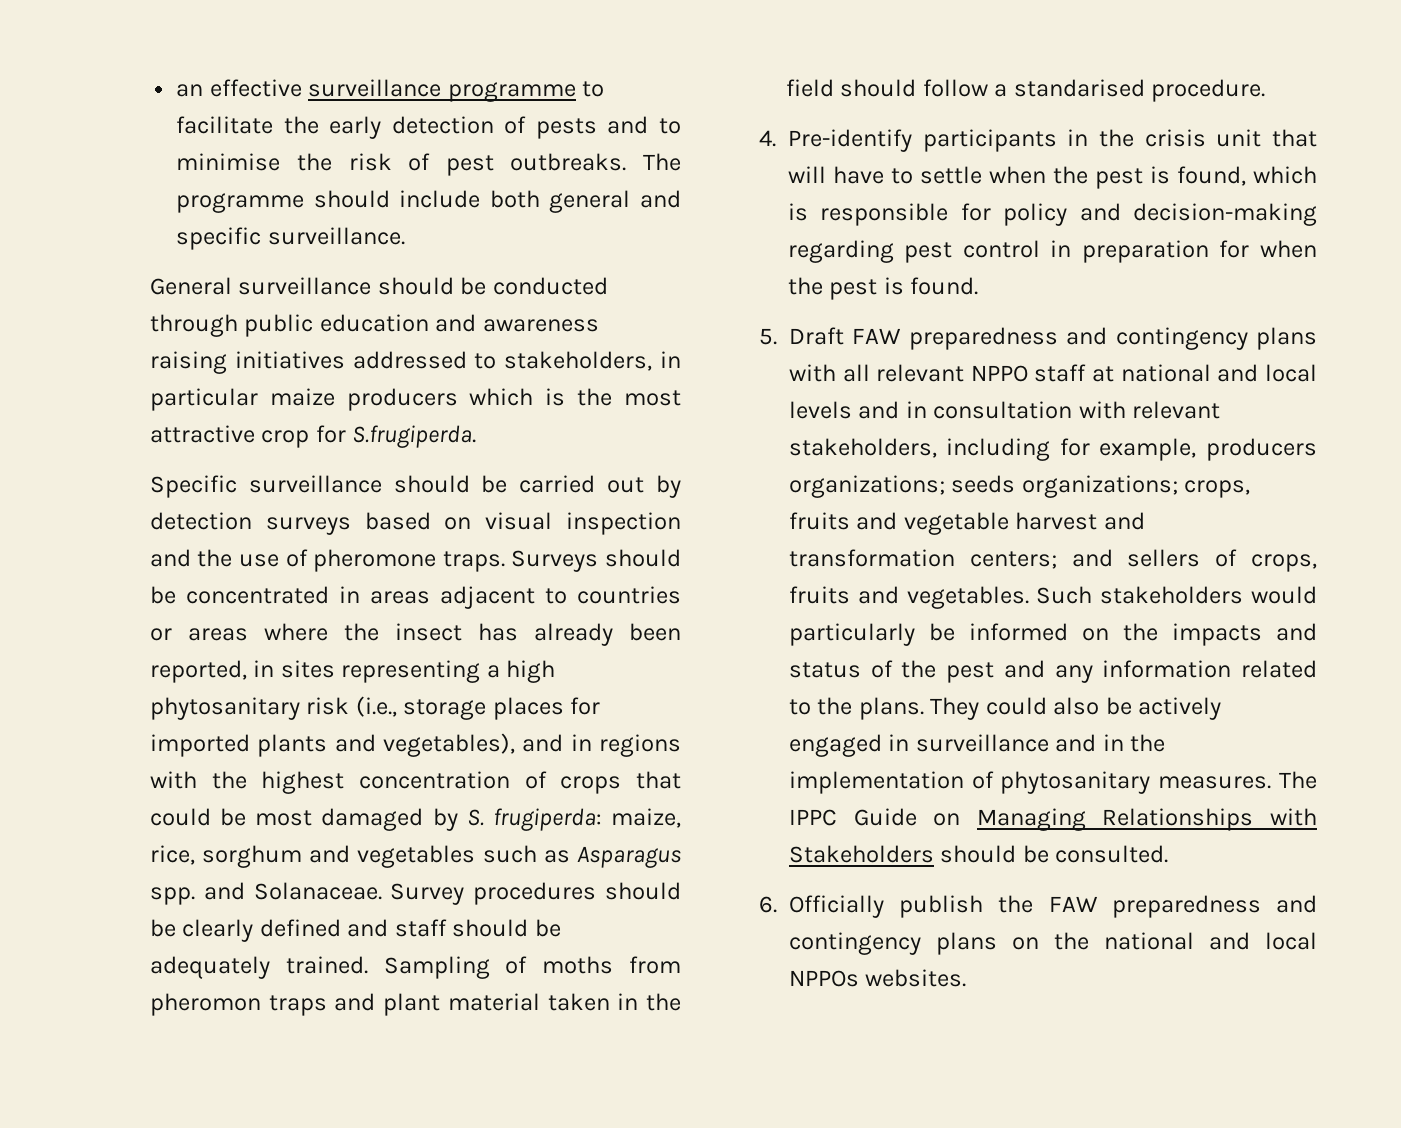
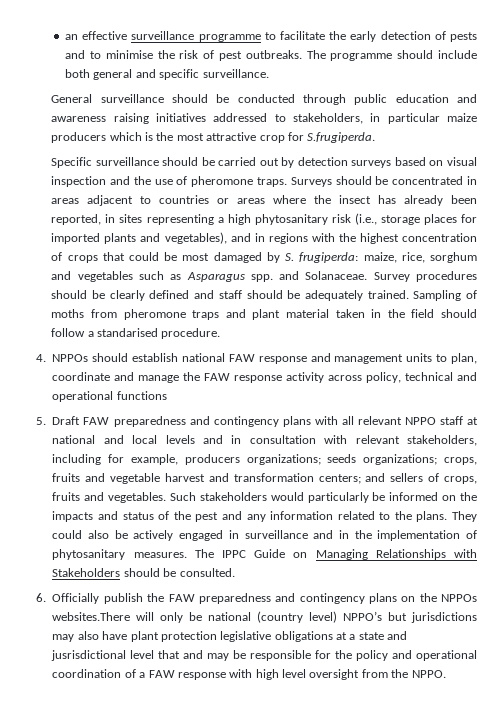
- Sampling of moths from pheromon traps and plant material taken in the field should follow a standarised procedure.
+ Sampling of moths from pheromone traps and plant material taken in the field should follow a standarised procedure.
- 4. Pre-identify participants in the crisis unit that will have to settle when the pest is found, which is responsible for policy and decision-making regarding pest control in preparation for when the pest is found.
+ 4. NPPOs should establish national FAW response and management units to plan, coordinate and manage the FAW response activity across policy, technical and operational functions
- 6. Officially publish the FAW preparedness and contingency plans on the national and local NPPOs websites.
+ 6. Officially publish the FAW preparedness and contingency plans on the NPPOs websites.There will only be national (country level) NPPO’s but jurisdictions may also have plant protection legislative obligations at a state and jusrisdictional level that and may be responsible for the policy and operational coordination of a FAW response with high level oversight from the NPPO.

